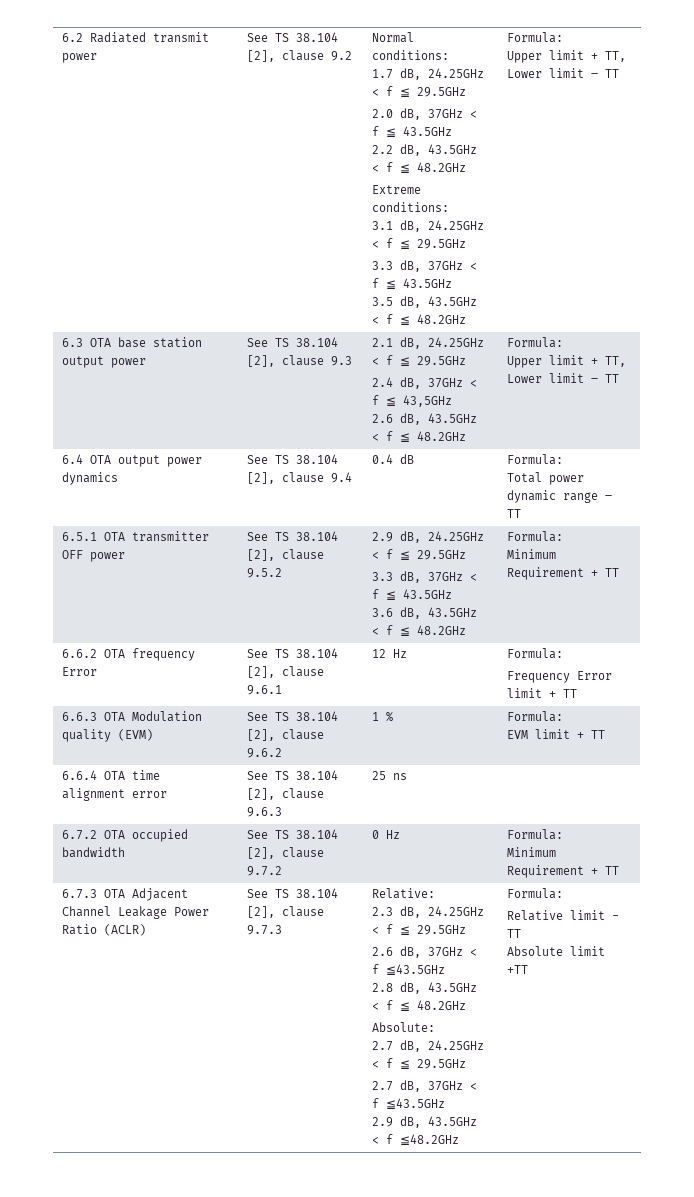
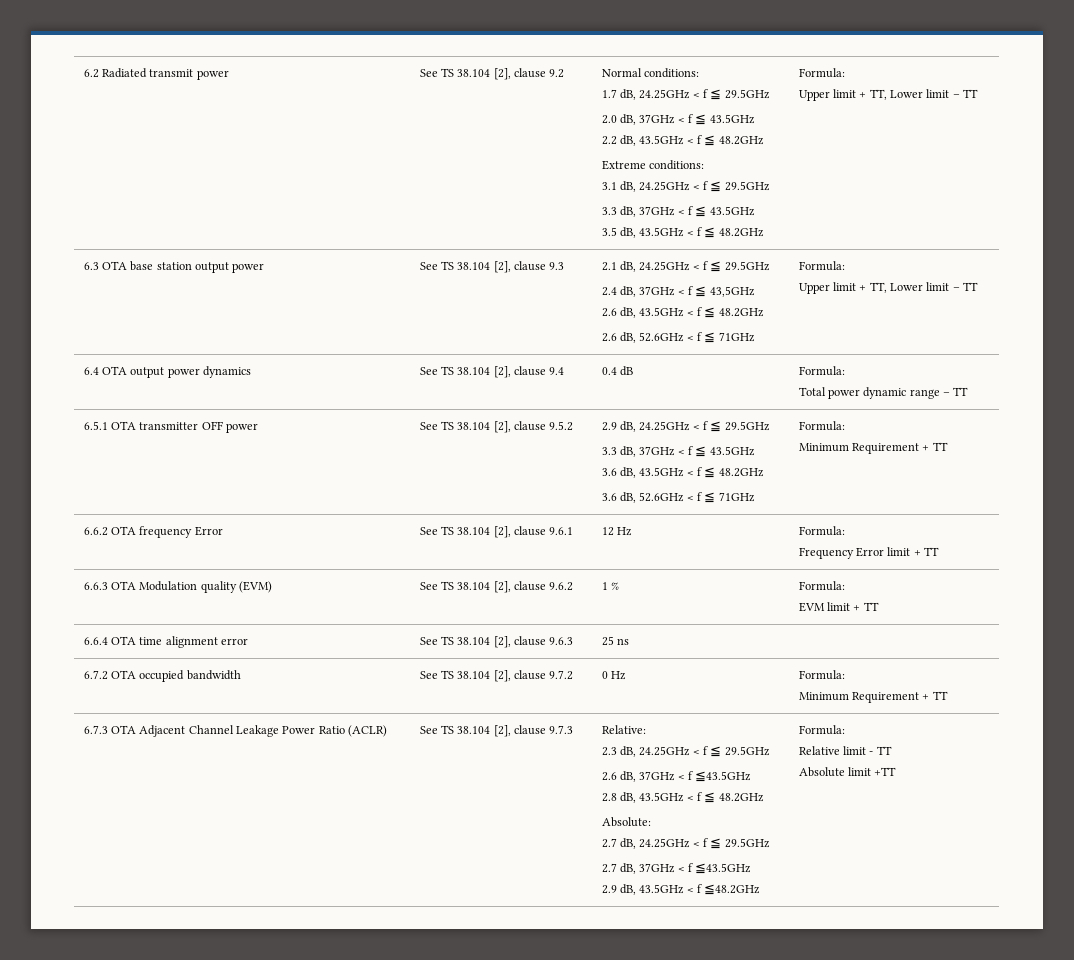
+ 2.6 dB, 52.6GHz < f ≦ 71GHz
+ 3.6 dB, 52.6GHz < f ≦ 71GHz

